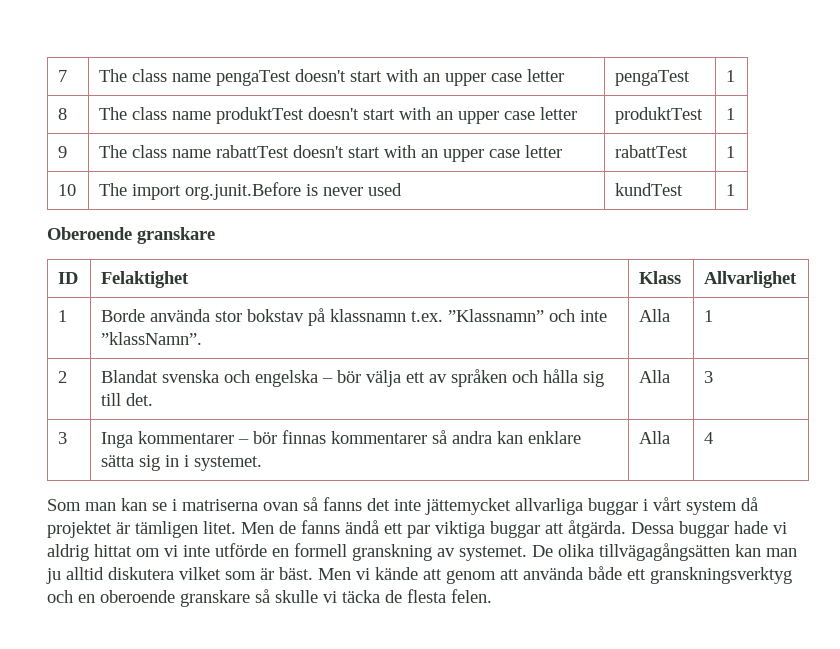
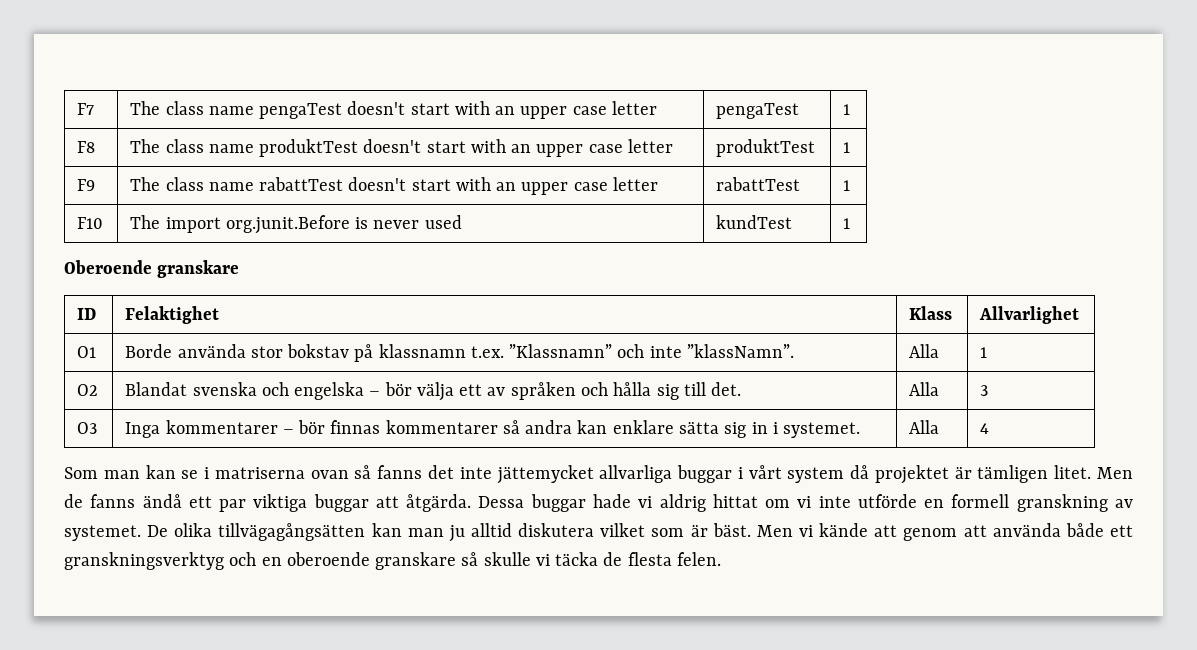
- 7 | The class name pengaTest doesn't start with an upper case letter | pengaTest | 1
+ F7 | The class name pengaTest doesn't start with an upper case letter | pengaTest | 1
- 8 | The class name produktTest doesn't start with an upper case letter | produktTest | 1
+ F8 | The class name produktTest doesn't start with an upper case letter | produktTest | 1
- 9 | The class name rabattTest doesn't start with an upper case letter | rabattTest | 1
+ F9 | The class name rabattTest doesn't start with an upper case letter | rabattTest | 1
- 10 | The import org.junit.Before is never used | kundTest | 1
+ F10 | The import org.junit.Before is never used | kundTest | 1
- 1 | Borde använda stor bokstav på klassnamn t.ex. ”Klassnamn” och inte ”klassNamn”. | Alla | 1
+ O1 | Borde använda stor bokstav på klassnamn t.ex. ”Klassnamn” och inte ”klassNamn”. | Alla | 1
- 2 | Blandat svenska och engelska – bör välja ett av språken och hålla sig till det. | Alla | 3
+ O2 | Blandat svenska och engelska – bör välja ett av språken och hålla sig till det. | Alla | 3
- 3 | Inga kommentarer – bör finnas kommentarer så andra kan enklare sätta sig in i systemet. | Alla | 4
+ O3 | Inga kommentarer – bör finnas kommentarer så andra kan enklare sätta sig in i systemet. | Alla | 4

